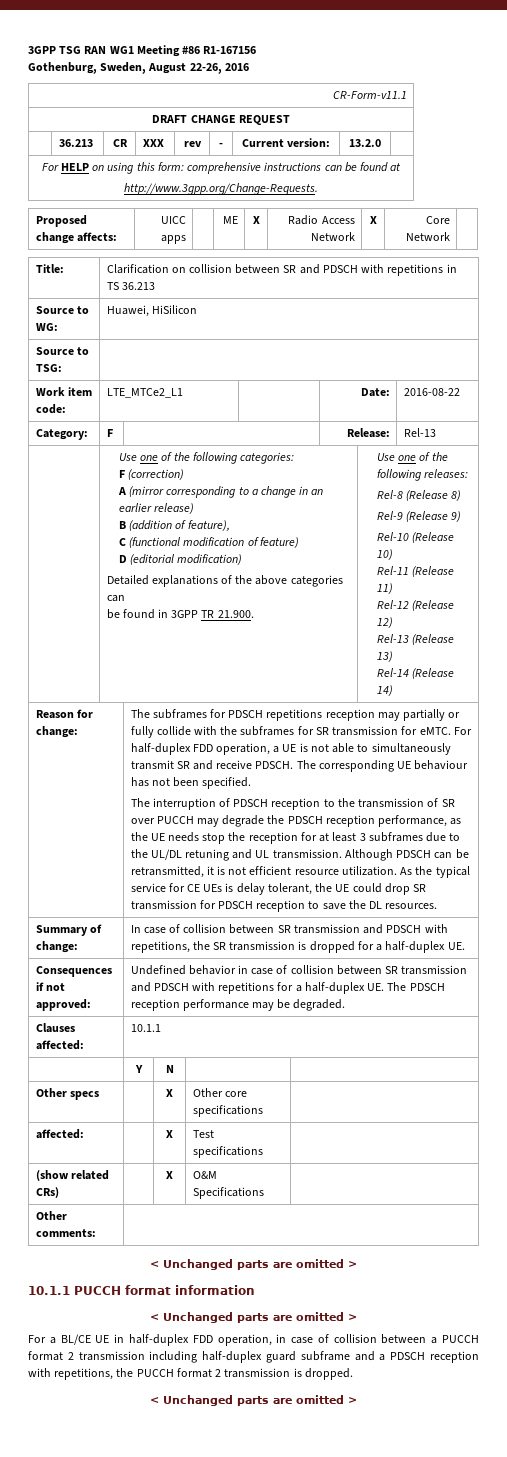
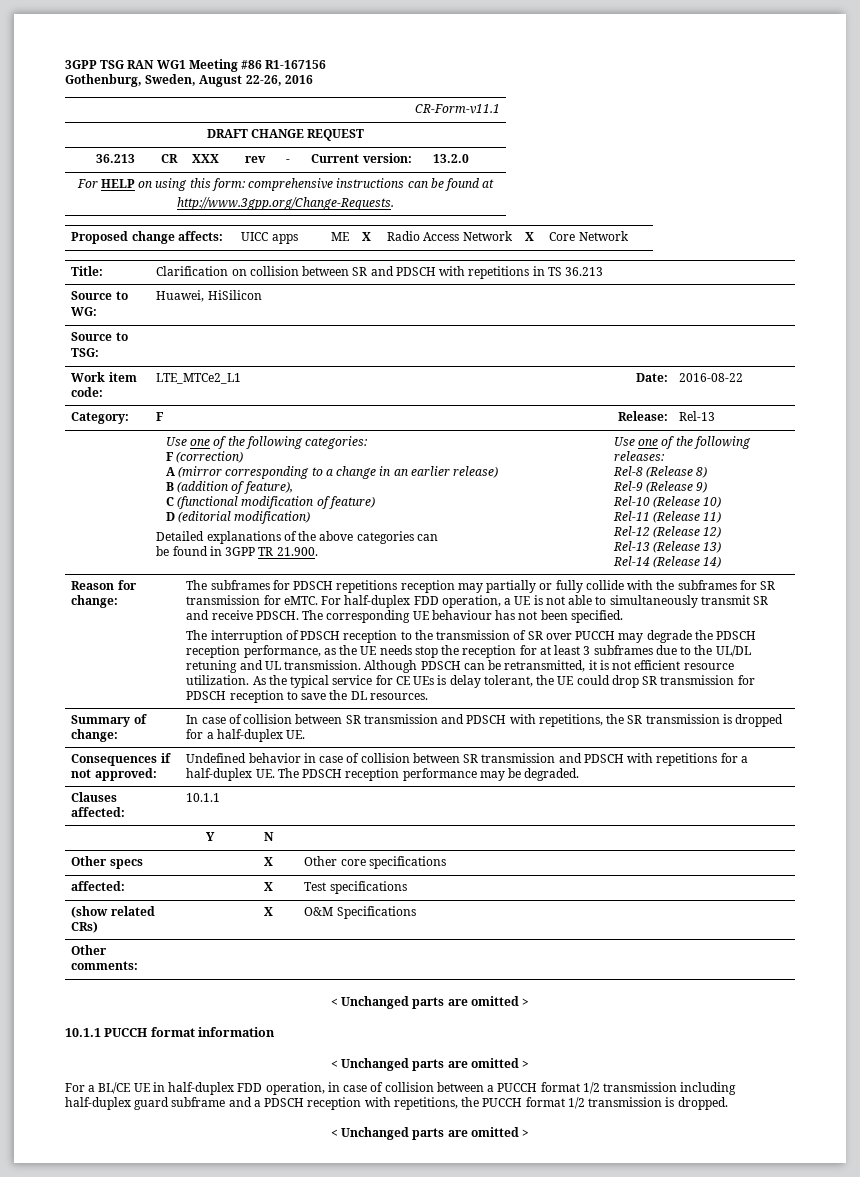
- For a BL/CE UE in half-duplex FDD operation, in case of collision between a PUCCH format 2 transmission including half-duplex guard subframe and a PDSCH reception with repetitions, the PUCCH format 2 transmission is dropped.
+ For a BL/CE UE in half-duplex FDD operation, in case of collision between a PUCCH format 1/2 transmission including half-duplex guard subframe and a PDSCH reception with repetitions, the PUCCH format 1/2 transmission is dropped.

